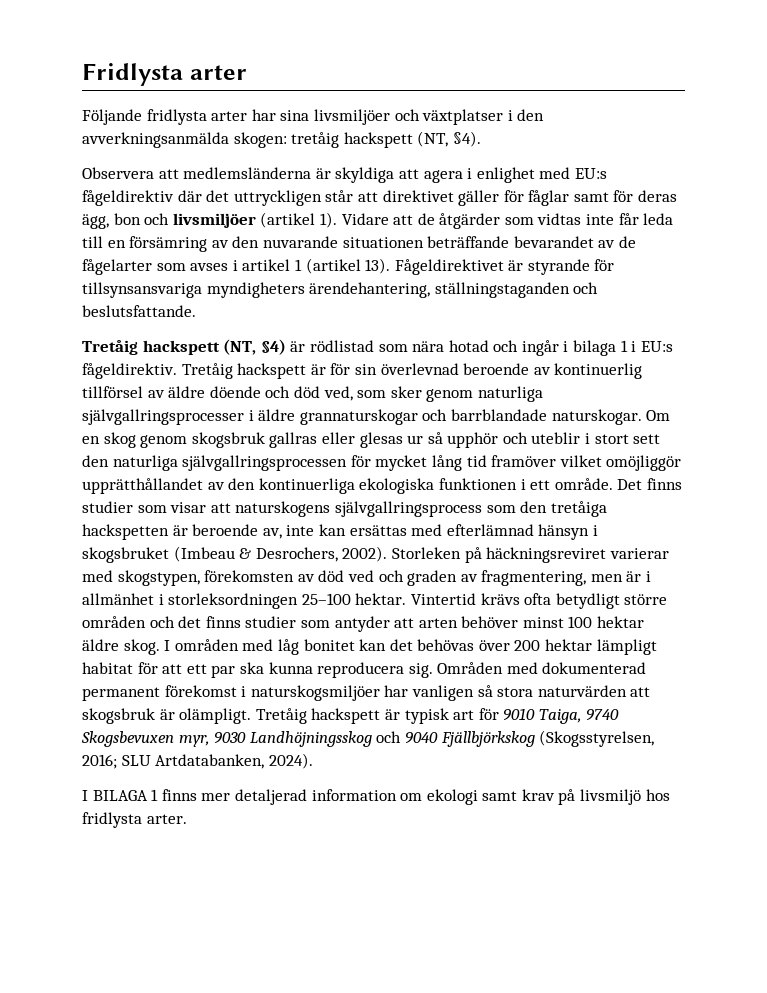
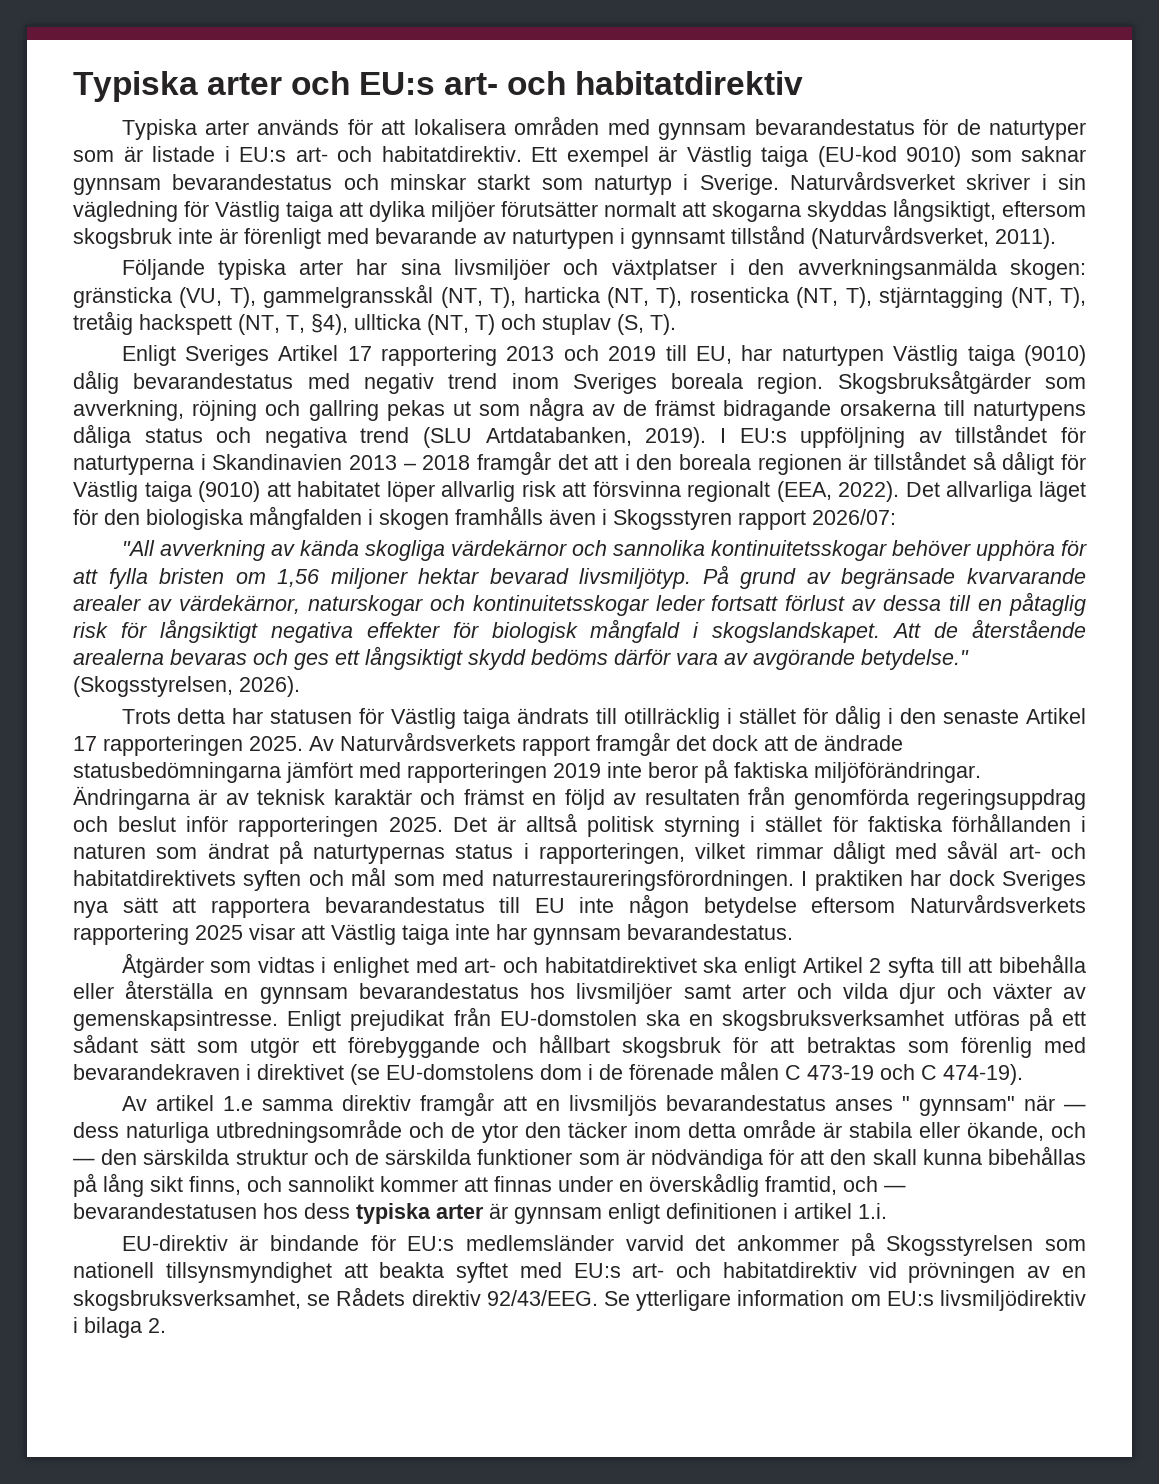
- Fridlysta arter
+ Typiska arter och EU:s art- och habitatdirektiv
+ Typiska arter används för att lokalisera områden med gynnsam bevarandestatus för de naturtyper som är listade i EU:s art- och habitatdirektiv. Ett exempel är Västlig taiga (EU-kod 9010) som saknar gynnsam bevarandestatus och minskar starkt som naturtyp i Sverige. Naturvårdsverket skriver i sin vägledning för Västlig taiga att dylika miljöer förutsätter normalt att skogarna skyddas långsiktigt, eftersom skogsbruk inte är förenligt med bevarande av naturtypen i gynnsamt tillstånd (Naturvårdsverket, 2011).
- Följande fridlysta arter har sina livsmiljöer och växtplatser i den avverkningsanmälda skogen: tretåig hackspett (NT, §4).
- Observera att medlemsländerna är skyldiga att agera i enlighet med EU:s fågeldirektiv där det uttryckligen står att direktivet gäller för fåglar samt för deras ägg, bon och livsmiljöer (artikel 1). Vidare att de åtgärder som vidtas inte får leda till en försämring av den nuvarande situationen beträffande bevarandet av de fågelarter som avses i artikel 1 (artikel 13). Fågeldirektivet är styrande för tillsynsansvariga myndigheters ärendehantering, ställningstaganden och beslutsfattande.
- Tretåig hackspett (NT, §4) är rödlistad som nära hotad och ingår i bilaga 1 i EU:s fågeldirektiv. Tretåig hackspett är för sin överlevnad beroende av kontinuerlig tillförsel av äldre döende och död ved, som sker genom naturliga självgallringsprocesser i äldre grannaturskogar och barrblandade naturskogar. Om en skog genom skogsbruk gallras eller glesas ur så upphör och uteblir i stort sett den naturliga självgallringsprocessen för mycket lång tid framöver vilket omöjliggör upprätthållandet av den kontinuerliga ekologiska funktionen i ett område. Det finns studier som visar att naturskogens självgallringsprocess som den tretåiga hackspetten är beroende av, inte kan ersättas med efterlämnad hänsyn i skogsbruket (Imbeau & Desrochers, 2002). Storleken på häckningsreviret varierar med skogstypen, förekomsten av död ved och graden av fragmentering, men är i allmänhet i storleksordningen 25–100 hektar. Vintertid krävs ofta betydligt större områden och det finns studier som antyder att arten behöver minst 100 hektar äldre skog. I områden med låg bonitet kan det behövas över 200 hektar lämpligt habitat för att ett par ska kunna reproducera sig. Områden med dokumenterad permanent förekomst i naturskogsmiljöer har vanligen så stora naturvärden att skogsbruk är olämpligt. Tretåig hackspett är typisk art för 9010 Taiga, 9740 Skogsbevuxen myr, 9030 Landhöjningsskog och 9040 Fjällbjörkskog (Skogsstyrelsen, 2016; SLU Artdatabanken, 2024).
- I BILAGA 1 finns mer detaljerad information om ekologi samt krav på livsmiljö hos fridlysta arter.
+ Följande typiska arter har sina livsmiljöer och växtplatser i den avverkningsanmälda skogen: gränsticka (VU, T), gammelgransskål (NT, T), harticka (NT, T), rosenticka (NT, T), stjärntagging (NT, T), tretåig hackspett (NT, T, §4), ullticka (NT, T) och stuplav (S, T).
+ Enligt Sveriges Artikel 17 rapportering 2013 och 2019 till EU, har naturtypen Västlig taiga (9010) dålig bevarandestatus med negativ trend inom Sveriges boreala region. Skogsbruksåtgärder som avverkning, röjning och gallring pekas ut som några av de främst bidragande orsakerna till naturtypens dåliga status och negativa trend (SLU Artdatabanken, 2019). I EU:s uppföljning av tillståndet för naturtyperna i Skandinavien 2013 – 2018 framgår det att i den boreala regionen är tillståndet så dåligt för Västlig taiga (9010) att habitatet löper allvarlig risk att försvinna regionalt (EEA, 2022). Det allvarliga läget för den biologiska mångfalden i skogen framhålls även i Skogsstyren rapport 2026/07:
+ "All avverkning av kända skogliga värdekärnor och sannolika kontinuitetsskogar behöver upphöra för att fylla bristen om 1,56 miljoner hektar bevarad livsmiljötyp. På grund av begränsade kvarvarande arealer av värdekärnor, naturskogar och kontinuitetsskogar leder fortsatt förlust av dessa till en påtaglig risk för långsiktigt negativa effekter för biologisk mångfald i skogslandskapet. Att de återstående arealerna bevaras och ges ett långsiktigt skydd bedöms därför vara av avgörande betydelse." (Skogsstyrelsen, 2026).
+ Trots detta har statusen för Västlig taiga ändrats till otillräcklig i stället för dålig i den senaste Artikel 17 rapporteringen 2025. Av Naturvårdsverkets rapport framgår det dock att de ändrade statusbedömningarna jämfört med rapporteringen 2019 inte beror på faktiska miljöförändringar. Ändringarna är av teknisk karaktär och främst en följd av resultaten från genomförda regeringsuppdrag och beslut inför rapporteringen 2025. Det är alltså politisk styrning i stället för faktiska förhållanden i naturen som ändrat på naturtypernas status i rapporteringen, vilket rimmar dåligt med såväl art- och habitatdirektivets syften och mål som med naturrestaureringsförordningen. I praktiken har dock Sveriges nya sätt att rapportera bevarandestatus till EU inte någon betydelse eftersom Naturvårdsverkets rapportering 2025 visar att Västlig taiga inte har gynnsam bevarandestatus.
+ Åtgärder som vidtas i enlighet med art- och habitatdirektivet ska enligt Artikel 2 syfta till att bibehålla eller återställa en gynnsam bevarandestatus hos livsmiljöer samt arter och vilda djur och växter av gemenskapsintresse. Enligt prejudikat från EU-domstolen ska en skogsbruksverksamhet utföras på ett sådant sätt som utgör ett förebyggande och hållbart skogsbruk för att betraktas som förenlig med bevarandekraven i direktivet (se EU-domstolens dom i de förenade målen C 473-19 och C 474-19).
+ Av artikel 1.e samma direktiv framgår att en livsmiljös bevarandestatus anses " gynnsam" när — dess naturliga utbredningsområde och de ytor den täcker inom detta område är stabila eller ökande, och — den särskilda struktur och de särskilda funktioner som är nödvändiga för att den skall kunna bibehållas på lång sikt finns, och sannolikt kommer att finnas under en överskådlig framtid, och — bevarandestatusen hos dess typiska arter är gynnsam enligt definitionen i artikel 1.i.
+ EU-direktiv är bindande för EU:s medlemsländer varvid det ankommer på Skogsstyrelsen som nationell tillsynsmyndighet att beakta syftet med EU:s art- och habitatdirektiv vid prövningen av en skogsbruksverksamhet, se Rådets direktiv 92/43/EEG. Se ytterligare information om EU:s livsmiljödirektiv i bilaga 2.

